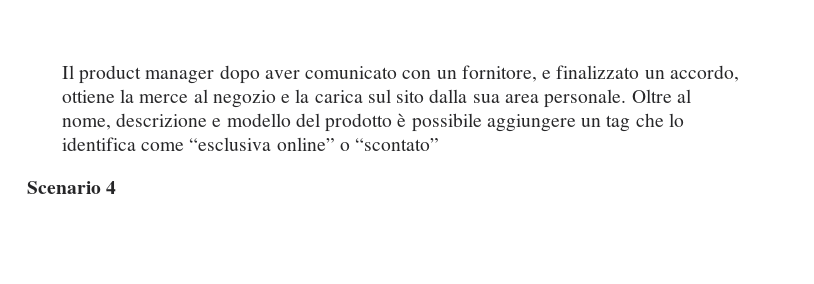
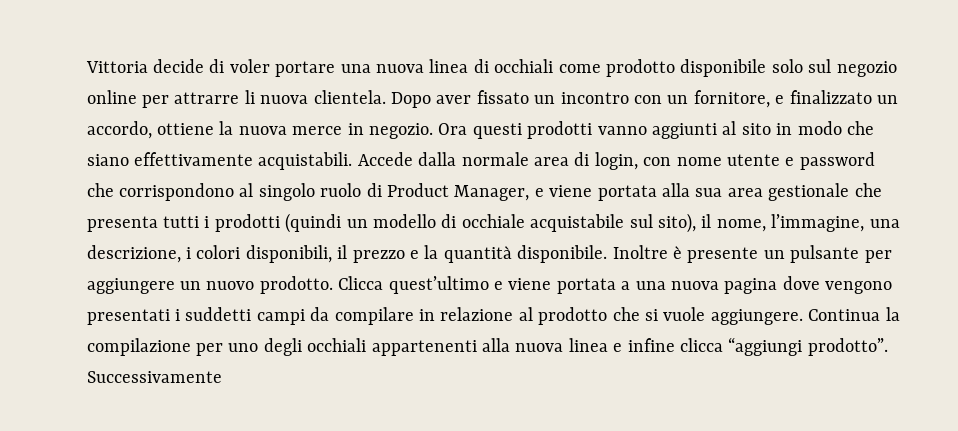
- Il product manager dopo aver comunicato con un fornitore, e finalizzato un accordo, ottiene la merce al negozio e la carica sul sito dalla sua area personale. Oltre al nome, descrizione e modello del prodotto è possibile aggiungere un tag che lo identifica come “esclusiva online” o “scontato”
- Scenario 4
+ Vittoria decide di voler portare una nuova linea di occhiali come prodotto disponibile solo sul negozio online per attrarre li nuova clientela. Dopo aver fissato un incontro con un fornitore, e finalizzato un accordo, ottiene la nuova merce in negozio. Ora questi prodotti vanno aggiunti al sito in modo che siano effettivamente acquistabili. Accede dalla normale area di login, con nome utente e password che corrispondono al singolo ruolo di Product Manager, e viene portata alla sua area gestionale che presenta tutti i prodotti (quindi un modello di occhiale acquistabile sul sito), il nome, l’immagine, una descrizione, i colori disponibili, il prezzo e la quantità disponibile. Inoltre è presente un pulsante per aggiungere un nuovo prodotto. Clicca quest’ultimo e viene portata a una nuova pagina dove vengono presentati i suddetti campi da compilare in relazione al prodotto che si vuole aggiungere. Continua la compilazione per uno degli occhiali appartenenti alla nuova linea e infine clicca “aggiungi prodotto”. Successivamente

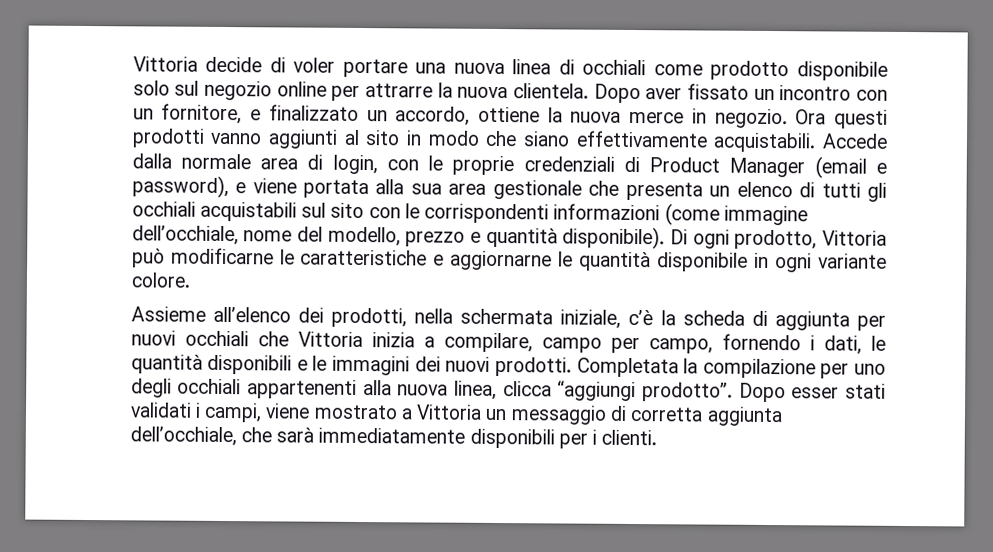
- Vittoria decide di voler portare una nuova linea di occhiali come prodotto disponibile solo sul negozio online per attrarre li nuova clientela.
+ Vittoria decide di voler portare una nuova linea di occhiali come prodotto disponibile solo sul negozio online per attrarre la nuova clientela.
- Accede dalla normale area di login, con nome utente e password che corrispondono al singolo ruolo di Product Manager, e viene portata alla sua area gestionale che presenta tutti i prodotti (quindi un modello di occhiale acquistabile sul sito), il nome, l’immagine, una descrizione, i colori disponibili, il prezzo e la quantità disponibile. Inoltre è presente un pulsante per aggiungere un nuovo prodotto. Clicca quest’ultimo e viene portata a una nuova pagina dove vengono presentati i suddetti campi da compilare in relazione al prodotto che si vuole aggiungere. Continua la compilazione per uno degli occhiali appartenenti alla nuova linea e infine clicca “aggiungi prodotto”. Successivamente
+ Accede dalla normale area di login, con le proprie credenziali di Product Manager (email e password), e viene portata alla sua area gestionale che presenta un elenco di tutti gli occhiali acquistabili sul sito con le corrispondenti informazioni (come immagine dell’occhiale, nome del modello, prezzo e quantità disponibile). Di ogni prodotto, Vittoria può modificarne le caratteristiche e aggiornarne le quantità disponibile in ogni variante colore.
+ Assieme all’elenco dei prodotti, nella schermata iniziale, c’è la scheda di aggiunta per nuovi occhiali che Vittoria inizia a compilare, campo per campo, fornendo i dati, le quantità disponibili e le immagini dei nuovi prodotti. Completata la compilazione per uno degli occhiali appartenenti alla nuova linea, clicca “aggiungi prodotto”. Dopo esser stati validati i campi, viene mostrato a Vittoria un messaggio di corretta aggiunta dell’occhiale, che sarà immediatamente disponibili per i clienti.

